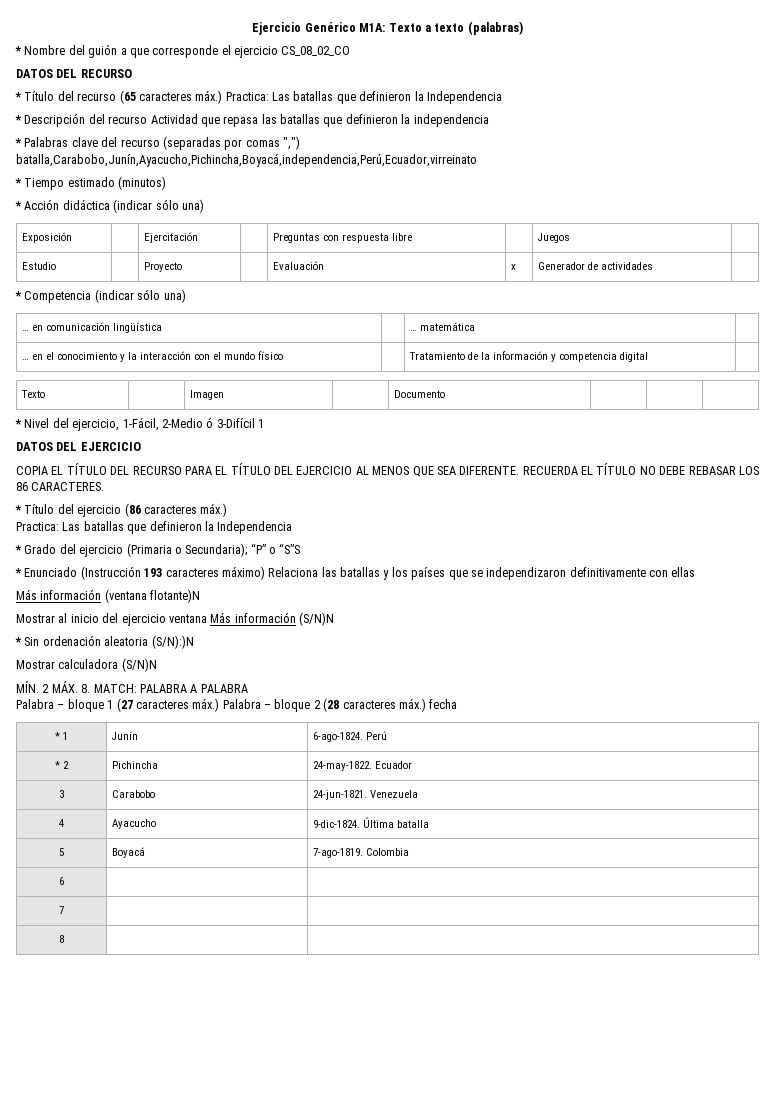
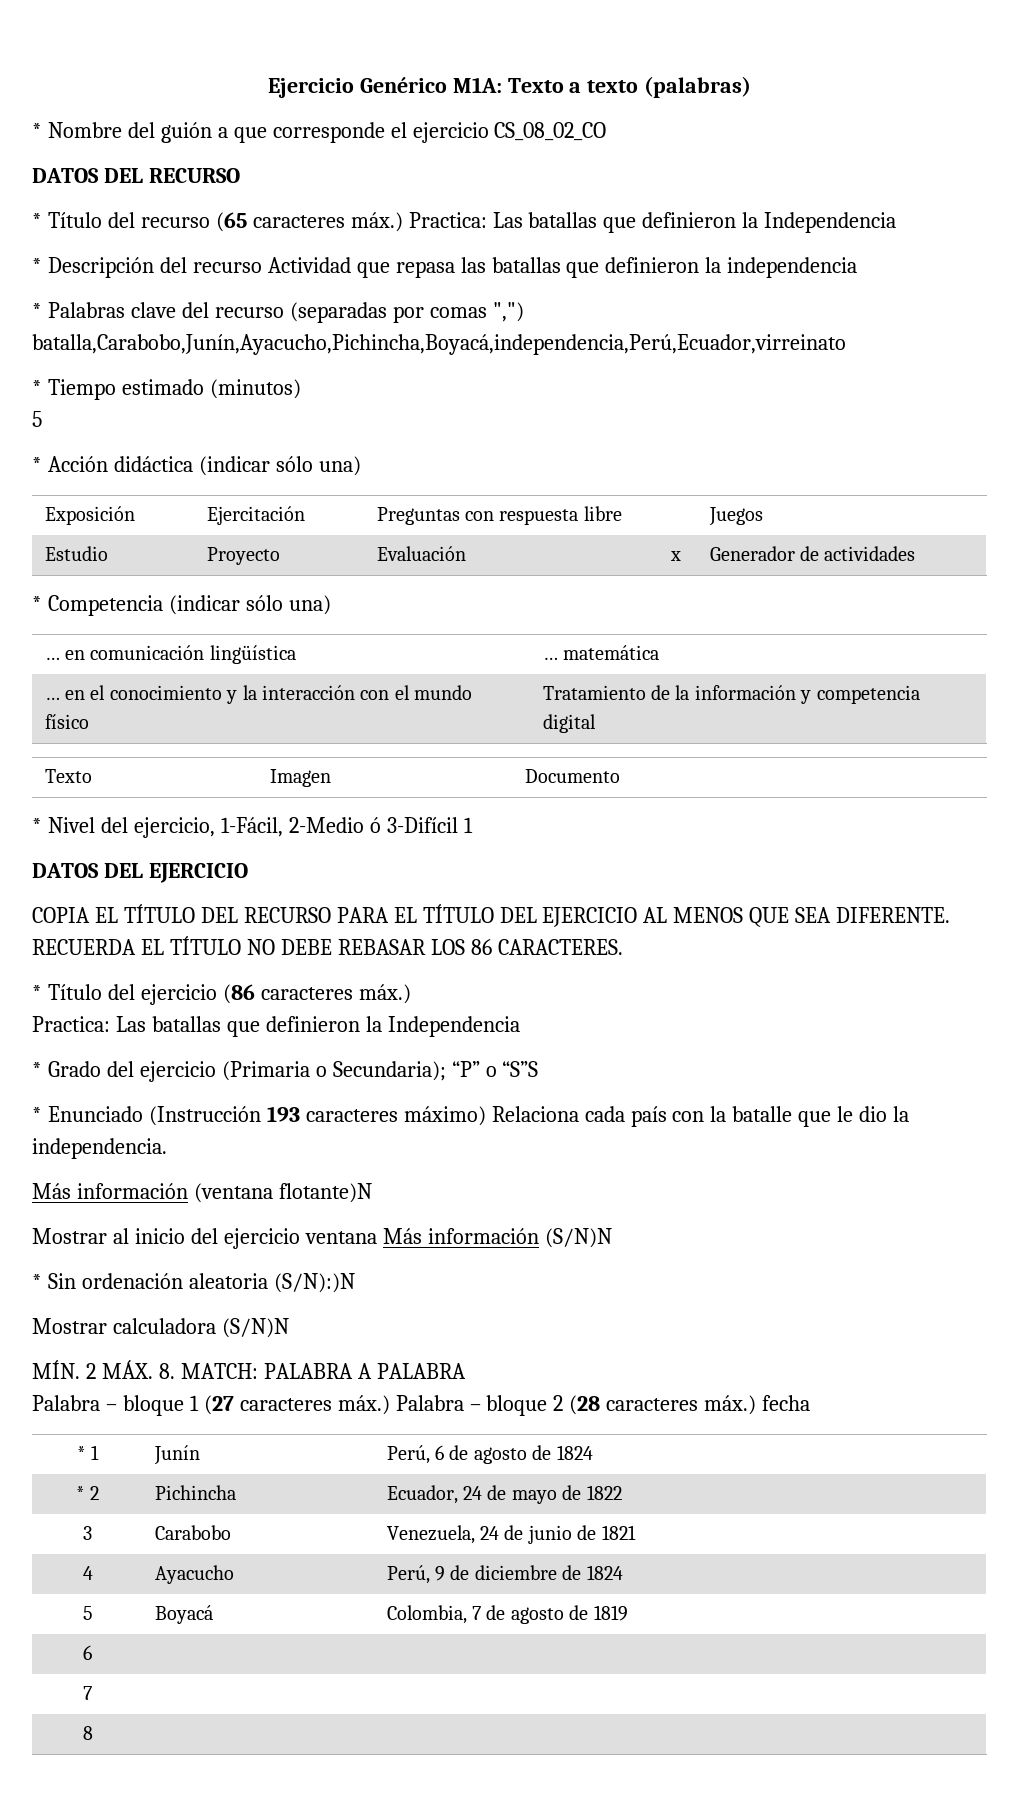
  * Tiempo estimado (minutos)
+ 5
- * Enunciado (Instrucción 193 caracteres máximo) Relaciona las batallas y los países que se independizaron definitivamente con ellas
+ * Enunciado (Instrucción 193 caracteres máximo) Relaciona cada país con la batalle que le dio la independencia.
- * 1 | Junín | 6-ago-1824. Perú
- * 2 | Pichincha | 24-may-1822. Ecuador
- 3 | Carabobo | 24-jun-1821. Venezuela
- 4 | Ayacucho | 9-dic-1824. Última batalla
- 5 | Boyacá | 7-ago-1819. Colombia
+ * 1 | Junín | Perú, 6 de agosto de 1824
+ * 2 | Pichincha | Ecuador, 24 de mayo de 1822
+ 3 | Carabobo | Venezuela, 24 de junio de 1821
+ 4 | Ayacucho | Perú, 9 de diciembre de 1824
+ 5 | Boyacá | Colombia, 7 de agosto de 1819

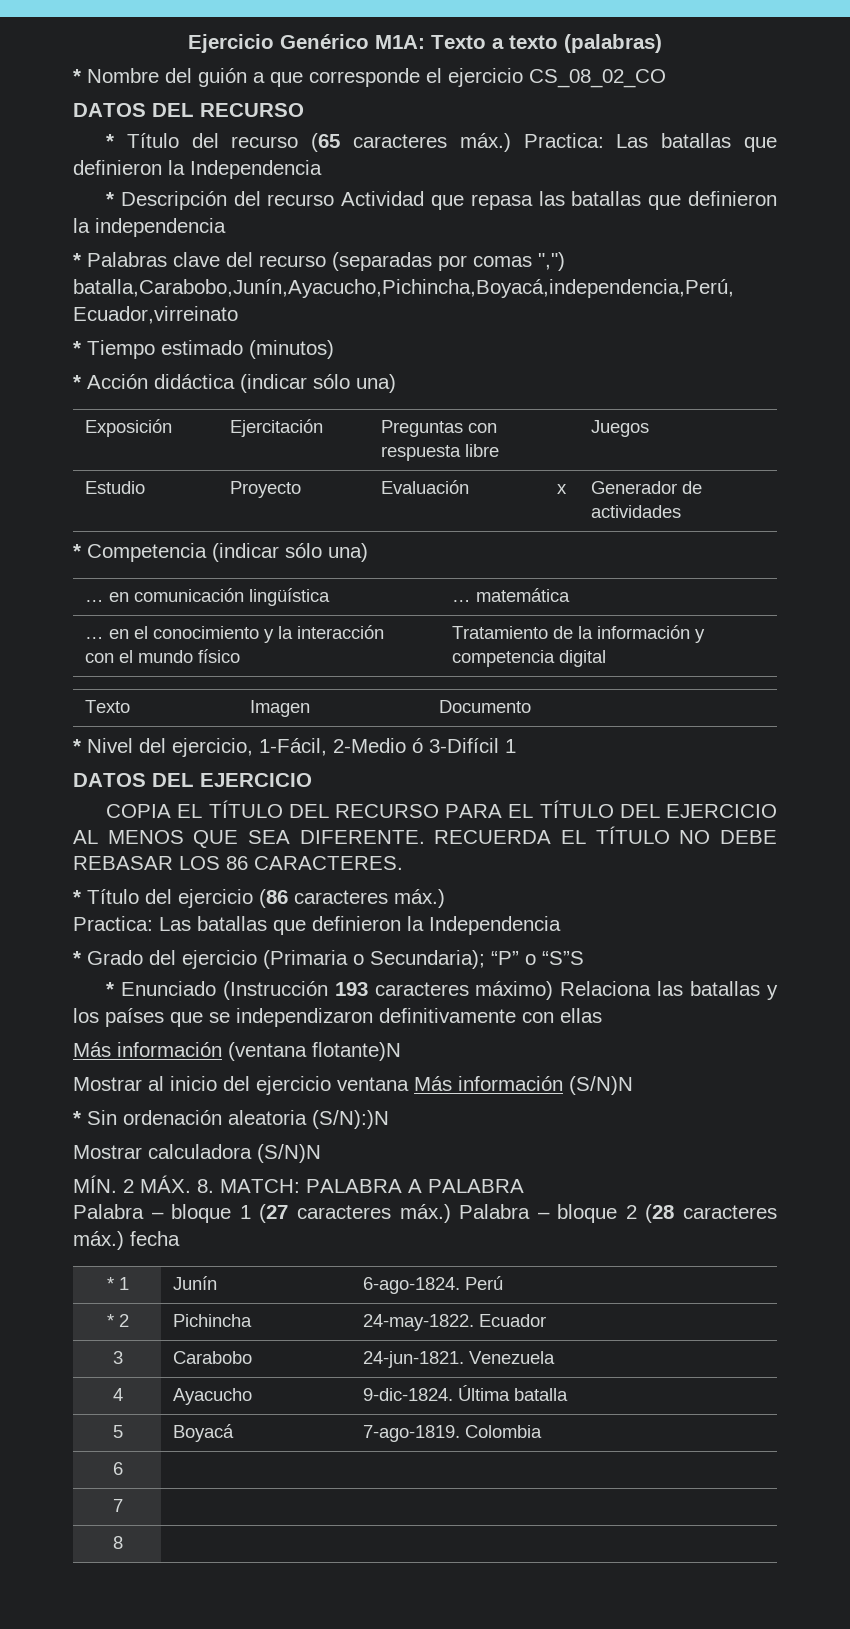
  * Tiempo estimado (minutos)
- 5
- * Enunciado (Instrucción 193 caracteres máximo) Relaciona cada país con la batalle que le dio la independencia.
+ * Enunciado (Instrucción 193 caracteres máximo) Relaciona las batallas y los países que se independizaron definitivamente con ellas
- * 1 | Junín | Perú, 6 de agosto de 1824
- * 2 | Pichincha | Ecuador, 24 de mayo de 1822
- 3 | Carabobo | Venezuela, 24 de junio de 1821
- 4 | Ayacucho | Perú, 9 de diciembre de 1824
- 5 | Boyacá | Colombia, 7 de agosto de 1819
+ * 1 | Junín | 6-ago-1824. Perú
+ * 2 | Pichincha | 24-may-1822. Ecuador
+ 3 | Carabobo | 24-jun-1821. Venezuela
+ 4 | Ayacucho | 9-dic-1824. Última batalla
+ 5 | Boyacá | 7-ago-1819. Colombia

